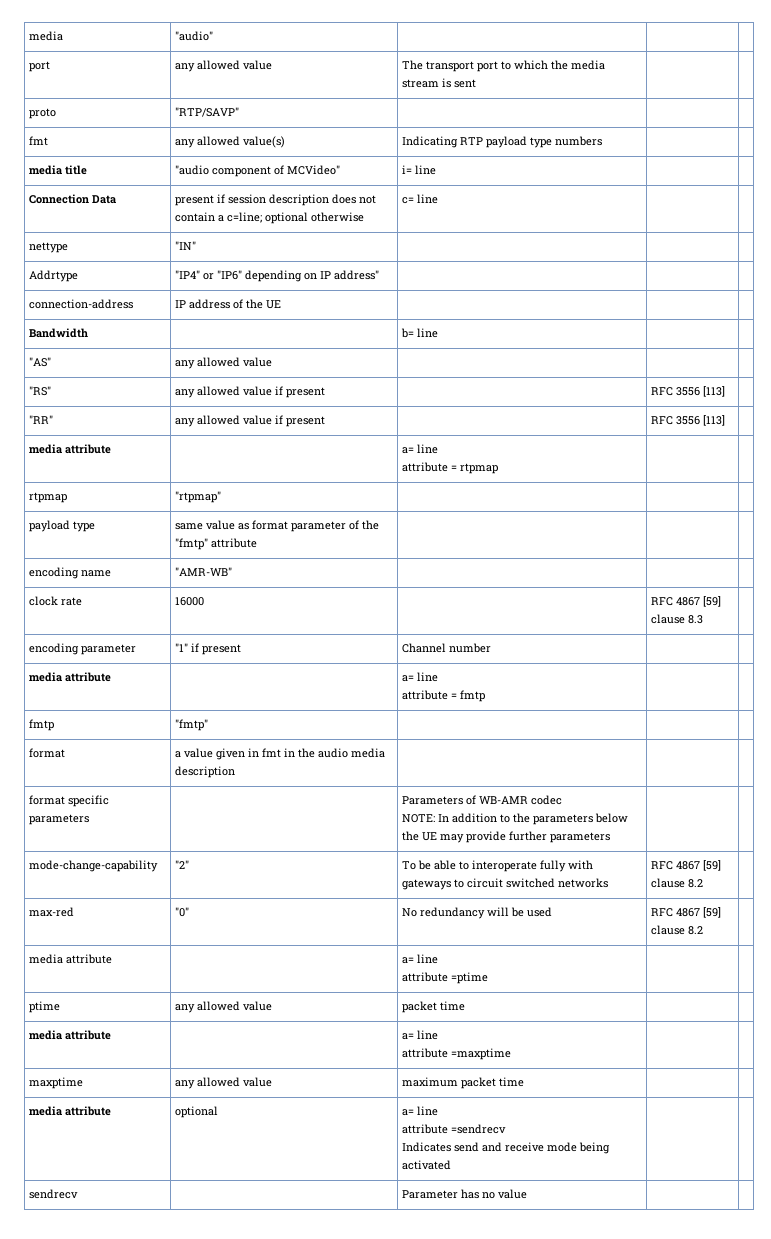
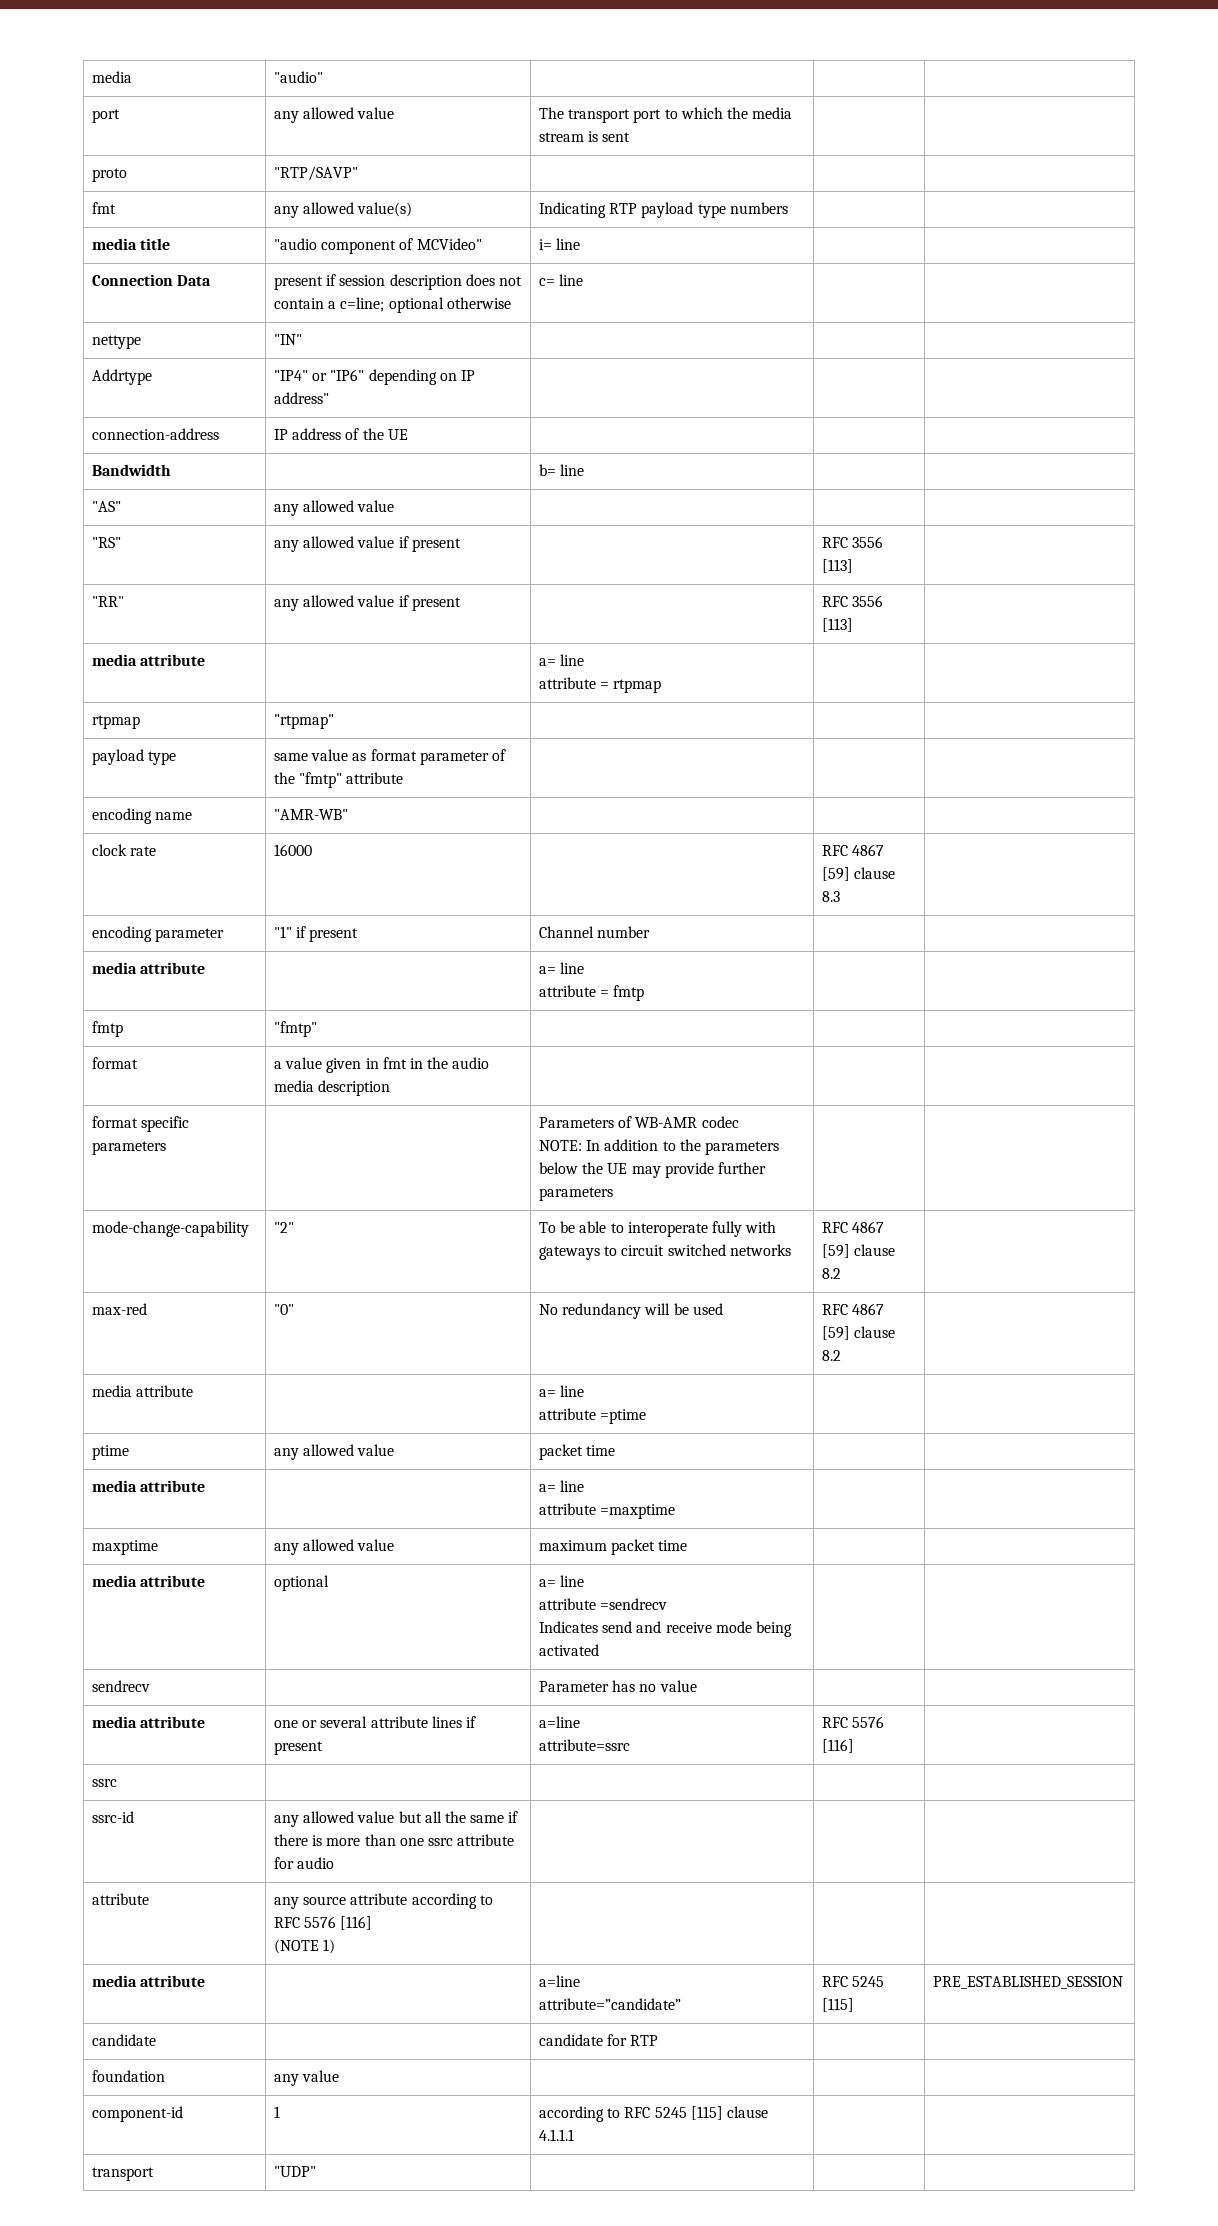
+ media attribute | one or several attribute lines if present | a=line
+ attribute=ssrc | RFC 5576 [116] |
+ ssrc | | | |
+ ssrc-id | any allowed value but all the same if there is more than one ssrc attribute for audio | | |
+ attribute | any source attribute according to RFC 5576 [116]
+ (NOTE 1) | | |
+ media attribute | | a=line
+ attribute=”candidate” | RFC 5245 [115] | PRE_ESTABLISHED_SESSION
+ candidate | | candidate for RTP | |
+ foundation | any value | | |
+ component-id | 1 | according to RFC 5245 [115] clause 4.1.1.1 | |
+ transport | "UDP" | | |

